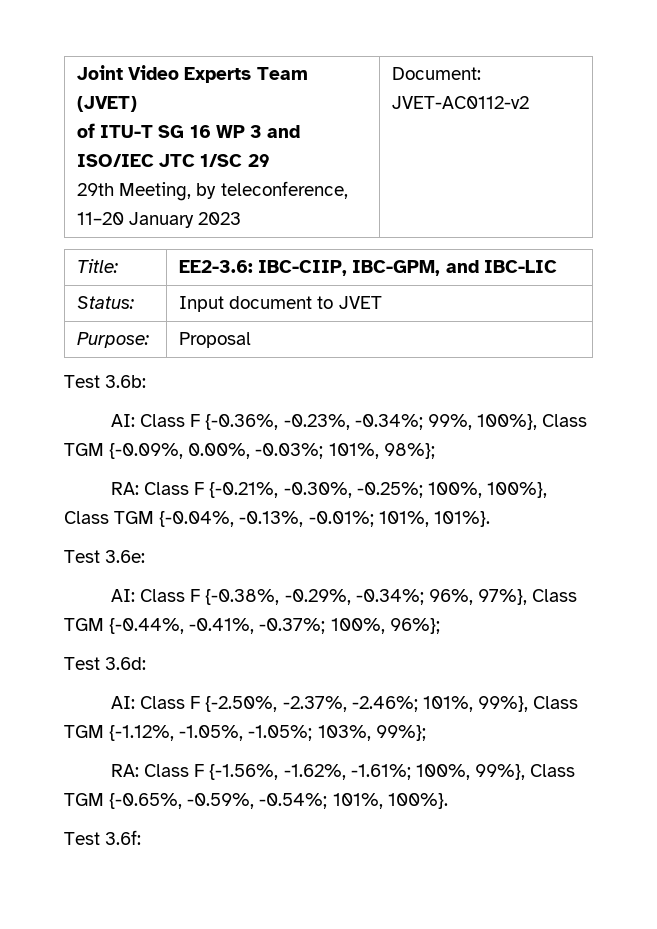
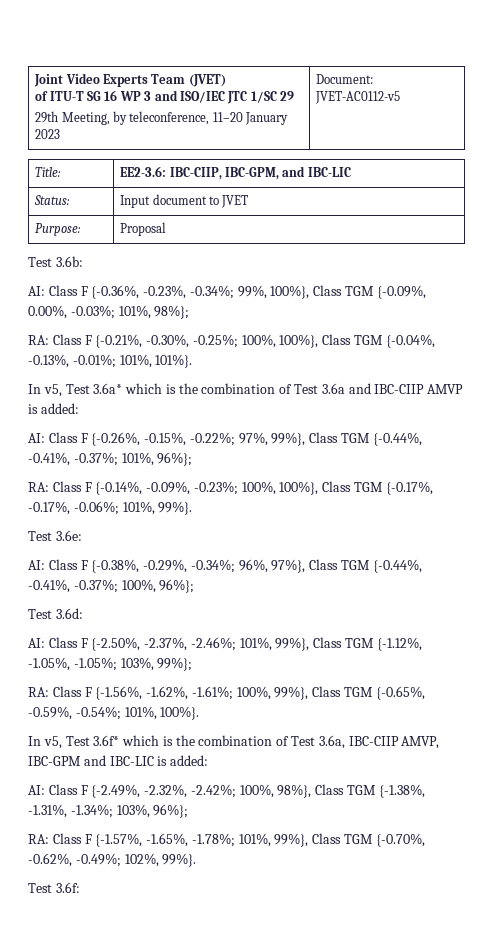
  Joint Video Experts Team (JVET)
  of ITU-T SG 16 WP 3 and ISO/IEC JTC 1/SC 29
- 29th Meeting, by teleconference, 11–20 January 2023 | Document: JVET-AC0112-v2
+ 29th Meeting, by teleconference, 11–20 January 2023 | Document: JVET-AC0112-v5
+ In v5, Test 3.6a* which is the combination of Test 3.6a and IBC-CIIP AMVP is added:
+ AI: Class F {-0.26%, -0.15%, -0.22%; 97%, 99%}, Class TGM {-0.44%, -0.41%, -0.37%; 101%, 96%};
+ RA: Class F {-0.14%, -0.09%, -0.23%; 100%, 100%}, Class TGM {-0.17%, -0.17%, -0.06%; 101%, 99%}.
+ In v5, Test 3.6f* which is the combination of Test 3.6a, IBC-CIIP AMVP, IBC-GPM and IBC-LIC is added:
+ AI: Class F {-2.49%, -2.32%, -2.42%; 100%, 98%}, Class TGM {-1.38%, -1.31%, -1.34%; 103%, 96%};
+ RA: Class F {-1.57%, -1.65%, -1.78%; 101%, 99%}, Class TGM {-0.70%, -0.62%, -0.49%; 102%, 99%}.

